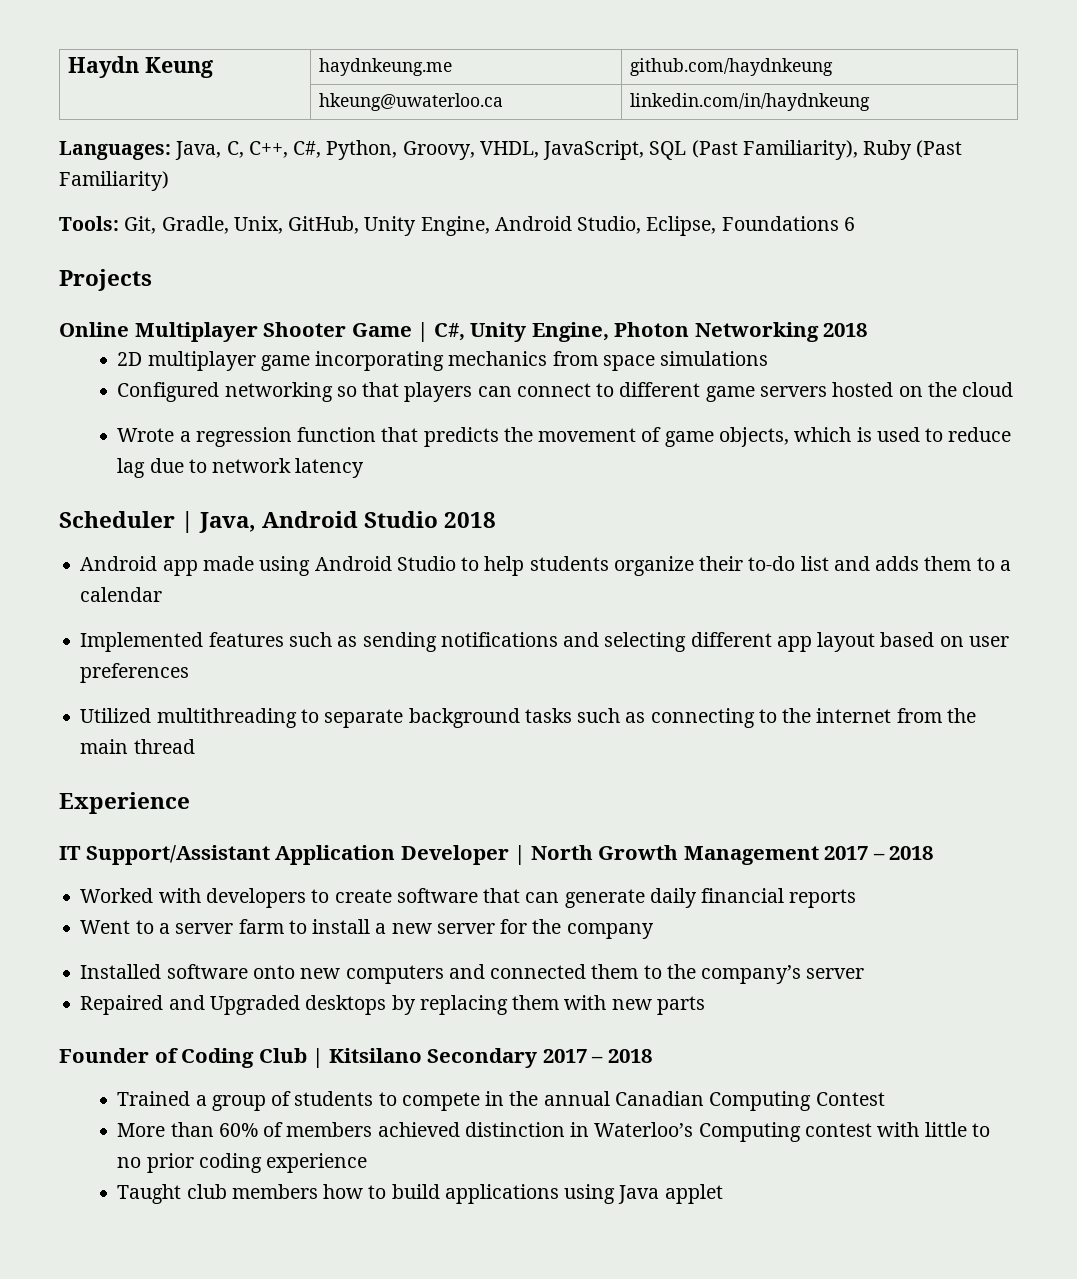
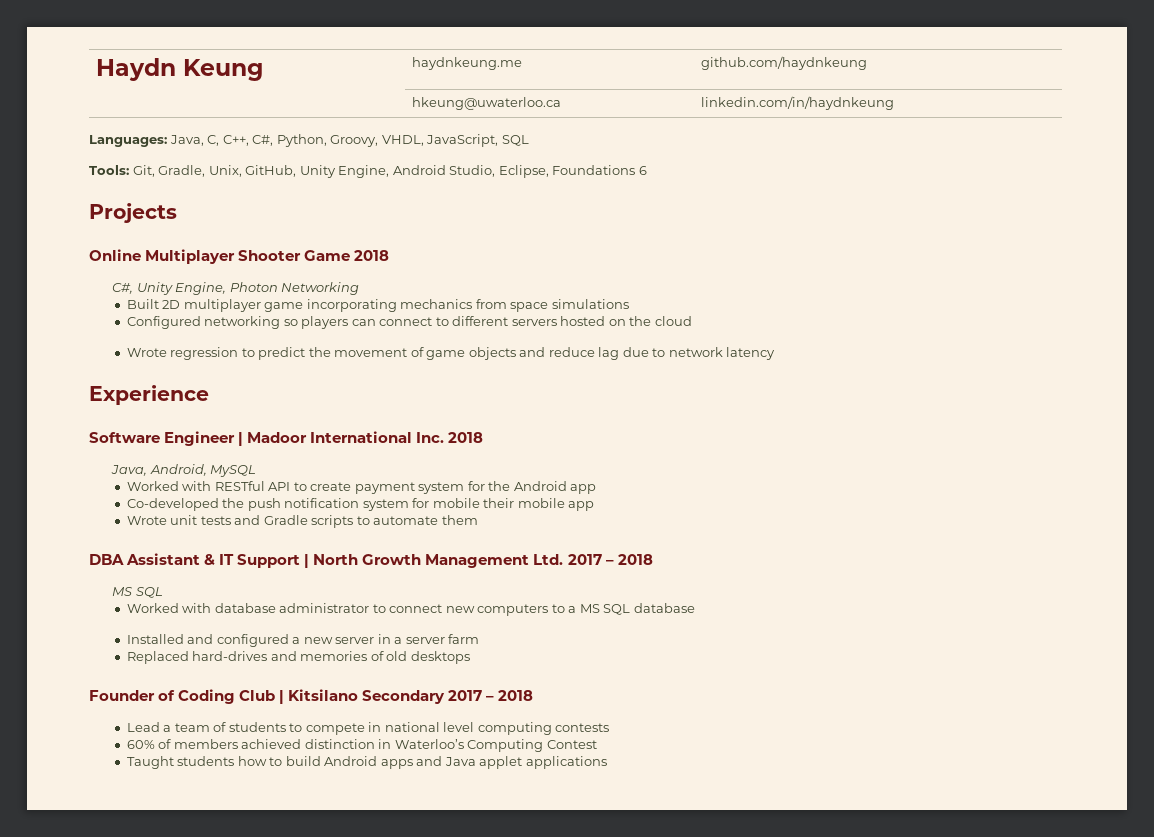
- Languages: Java, C, C++, C#, Python, Groovy, VHDL, JavaScript, SQL (Past Familiarity), Ruby (Past Familiarity)
+ Languages: Java, C, C++, C#, Python, Groovy, VHDL, JavaScript, SQL
- Online Multiplayer Shooter Game | C#, Unity Engine, Photon Networking 2018
- 2D multiplayer game incorporating mechanics from space simulations
+ Online Multiplayer Shooter Game 2018
+ C#, Unity Engine, Photon Networking
+ Built 2D multiplayer game incorporating mechanics from space simulations
- Configured networking so that players can connect to different game servers hosted on the cloud
+ Configured networking so players can connect to different servers hosted on the cloud
- Wrote a regression function that predicts the movement of game objects, which is used to reduce lag due to network latency
+ Wrote regression to predict the movement of game objects and reduce lag due to network latency
- Scheduler | Java, Android Studio 2018
- Android app made using Android Studio to help students organize their to-do list and adds them to a calendar
- Implemented features such as sending notifications and selecting different app layout based on user preferences
- Utilized multithreading to separate background tasks such as connecting to the internet from the main thread
  Experience
- IT Support/Assistant Application Developer | North Growth Management 2017 – 2018
- Worked with developers to create software that can generate daily financial reports
- Went to a server farm to install a new server for the company
- Installed software onto new computers and connected them to the company’s server
- Repaired and Upgraded desktops by replacing them with new parts
+ Software Engineer | Madoor International Inc. 2018
+ Java, Android, MySQL
+ Worked with RESTful API to create payment system for the Android app
+ Co-developed the push notification system for mobile their mobile app
+ Wrote unit tests and Gradle scripts to automate them
+ DBA Assistant & IT Support | North Growth Management Ltd. 2017 – 2018
+ MS SQL
+ Worked with database administrator to connect new computers to a MS SQL database
+ Installed and configured a new server in a server farm
+ Replaced hard-drives and memories of old desktops
- Trained a group of students to compete in the annual Canadian Computing Contest
- More than 60% of members achieved distinction in Waterloo’s Computing contest with little to no prior coding experience
+ Lead a team of students to compete in national level computing contests
+ 60% of members achieved distinction in Waterloo’s Computing Contest
- Taught club members how to build applications using Java applet
+ Taught students how to build Android apps and Java applet applications

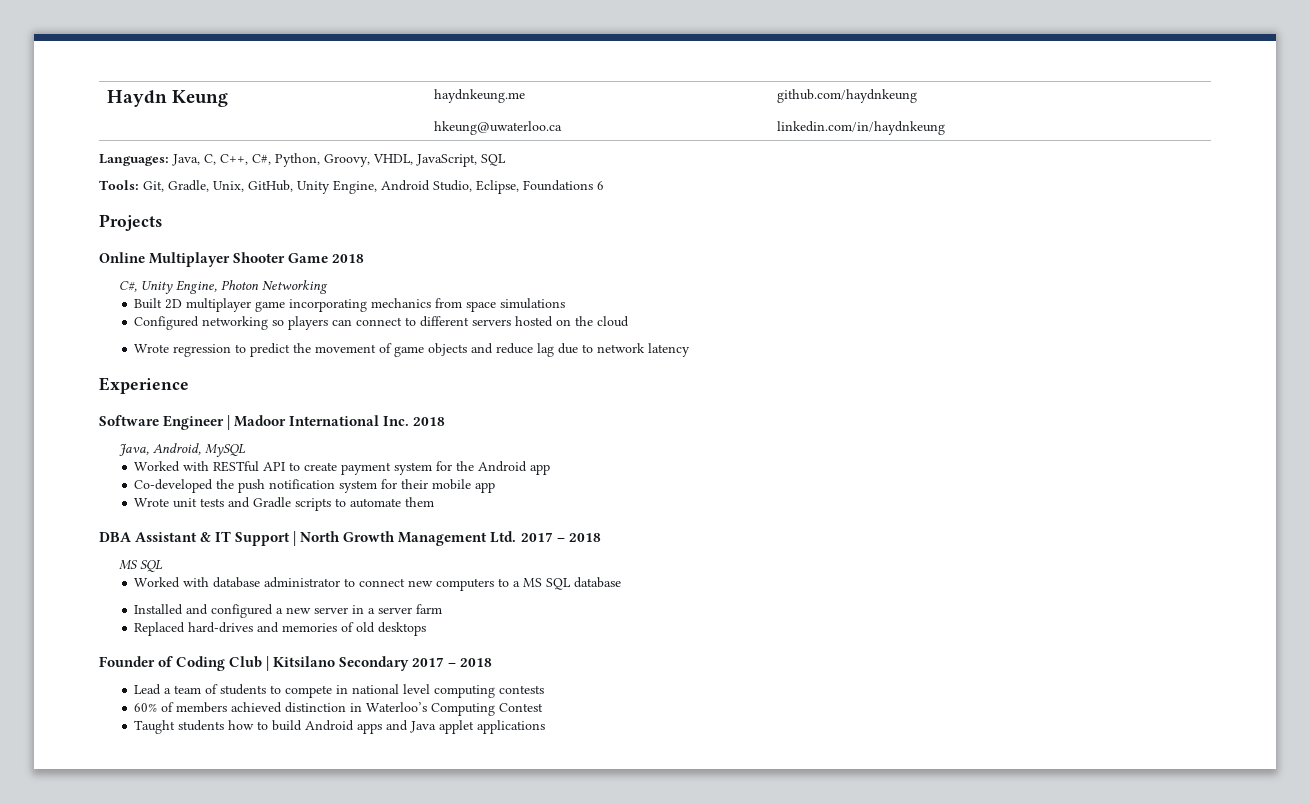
- Co-developed the push notification system for mobile their mobile app
+ Co-developed the push notification system for their mobile app

